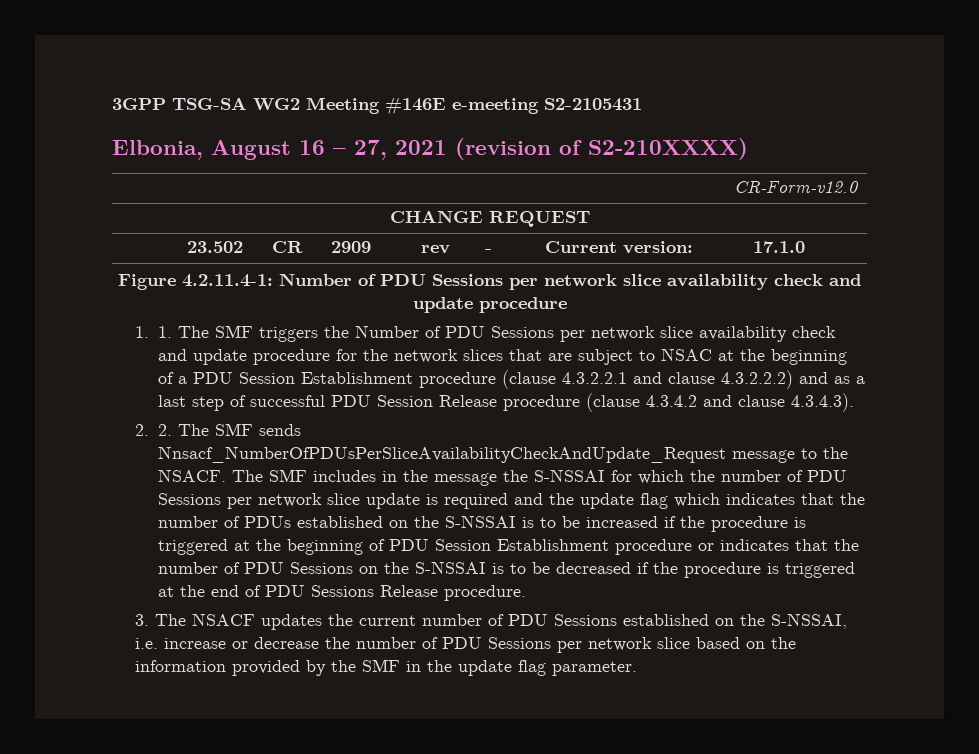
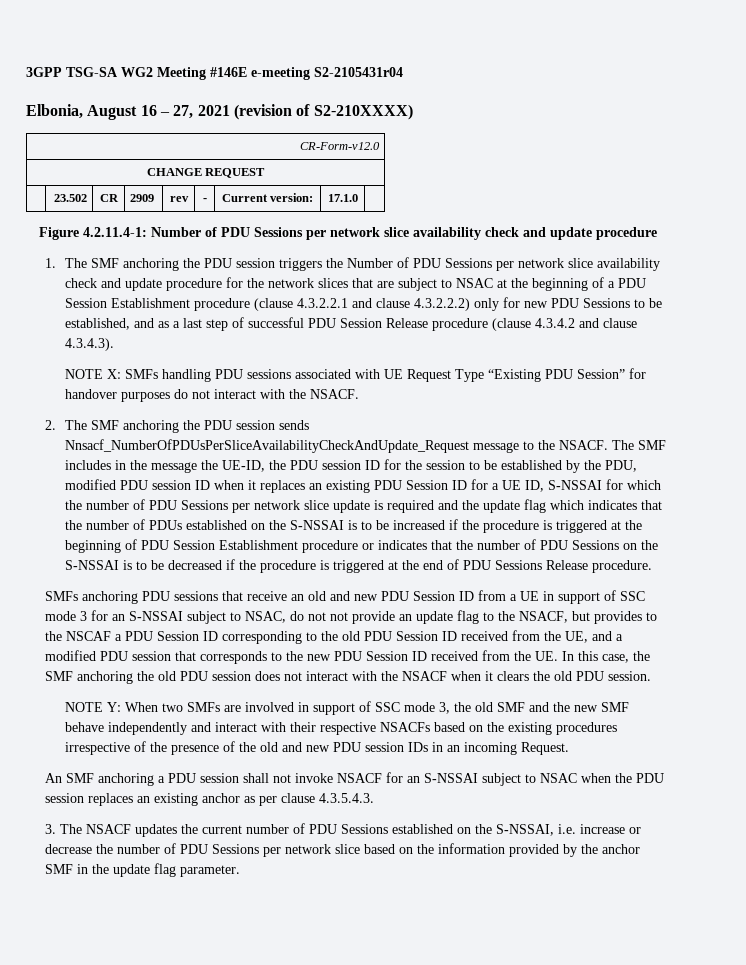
- 3GPP TSG-SA WG2 Meeting #146E e-meeting S2-2105431
+ 3GPP TSG-SA WG2 Meeting #146E e-meeting S2-2105431r04
- 1. 1. The SMF triggers the Number of PDU Sessions per network slice availability check and update procedure for the network slices that are subject to NSAC at the beginning of a PDU Session Establishment procedure (clause 4.3.2.2.1 and clause 4.3.2.2.2) and as a last step of successful PDU Session Release procedure (clause 4.3.4.2 and clause 4.3.4.3).
+ 1. The SMF anchoring the PDU session triggers the Number of PDU Sessions per network slice availability check and update procedure for the network slices that are subject to NSAC at the beginning of a PDU Session Establishment procedure (clause 4.3.2.2.1 and clause 4.3.2.2.2) only for new PDU Sessions to be established, and as a last step of successful PDU Session Release procedure (clause 4.3.4.2 and clause 4.3.4.3).
- 2. 2. The SMF sends Nnsacf_NumberOfPDUsPerSliceAvailabilityCheckAndUpdate_Request message to the NSACF.
+ NOTE X: SMFs handling PDU sessions associated with UE Request Type “Existing PDU Session” for handover purposes do not interact with the NSACF.
+ 2. The SMF anchoring the PDU session sends Nnsacf_NumberOfPDUsPerSliceAvailabilityCheckAndUpdate_Request message to the NSACF.
- The SMF includes in the message the S-NSSAI for which the number of PDU Sessions per network slice update is required and the update flag which indicates that the number of PDUs established on the S-NSSAI is to be increased if the procedure is triggered at the beginning of PDU Session Establishment procedure or indicates that the number of PDU Sessions on the S-NSSAI is to be decreased if the procedure is triggered at the end of PDU Sessions Release procedure.
+ The SMF includes in the message the UE-ID, the PDU session ID for the session to be established by the PDU, modified PDU session ID when it replaces an existing PDU Session ID for a UE ID, S-NSSAI for which the number of PDU Sessions per network slice update is required and the update flag which indicates that the number of PDUs established on the S-NSSAI is to be increased if the procedure is triggered at the beginning of PDU Session Establishment procedure or indicates that the number of PDU Sessions on the S-NSSAI is to be decreased if the procedure is triggered at the end of PDU Sessions Release procedure.
+ SMFs anchoring PDU sessions that receive an old and new PDU Session ID from a UE in support of SSC mode 3 for an S-NSSAI subject to NSAC, do not not provide an update flag to the NSACF, but provides to the NSCAF a PDU Session ID corresponding to the old PDU Session ID received from the UE, and a modified PDU session that corresponds to the new PDU Session ID received from the UE. In this case, the SMF anchoring the old PDU session does not interact with the NSACF when it clears the old PDU session.
+ NOTE Y: When two SMFs are involved in support of SSC mode 3, the old SMF and the new SMF behave independently and interact with their respective NSACFs based on the existing procedures irrespective of the presence of the old and new PDU session IDs in an incoming Request.
+ An SMF anchoring a PDU session shall not invoke NSACF for an S-NSSAI subject to NSAC when the PDU session replaces an existing anchor as per clause 4.3.5.4.3.
- 3. The NSACF updates the current number of PDU Sessions established on the S-NSSAI, i.e. increase or decrease the number of PDU Sessions per network slice based on the information provided by the SMF in the update flag parameter.
+ 3. The NSACF updates the current number of PDU Sessions established on the S-NSSAI, i.e. increase or decrease the number of PDU Sessions per network slice based on the information provided by the anchor SMF in the update flag parameter.

